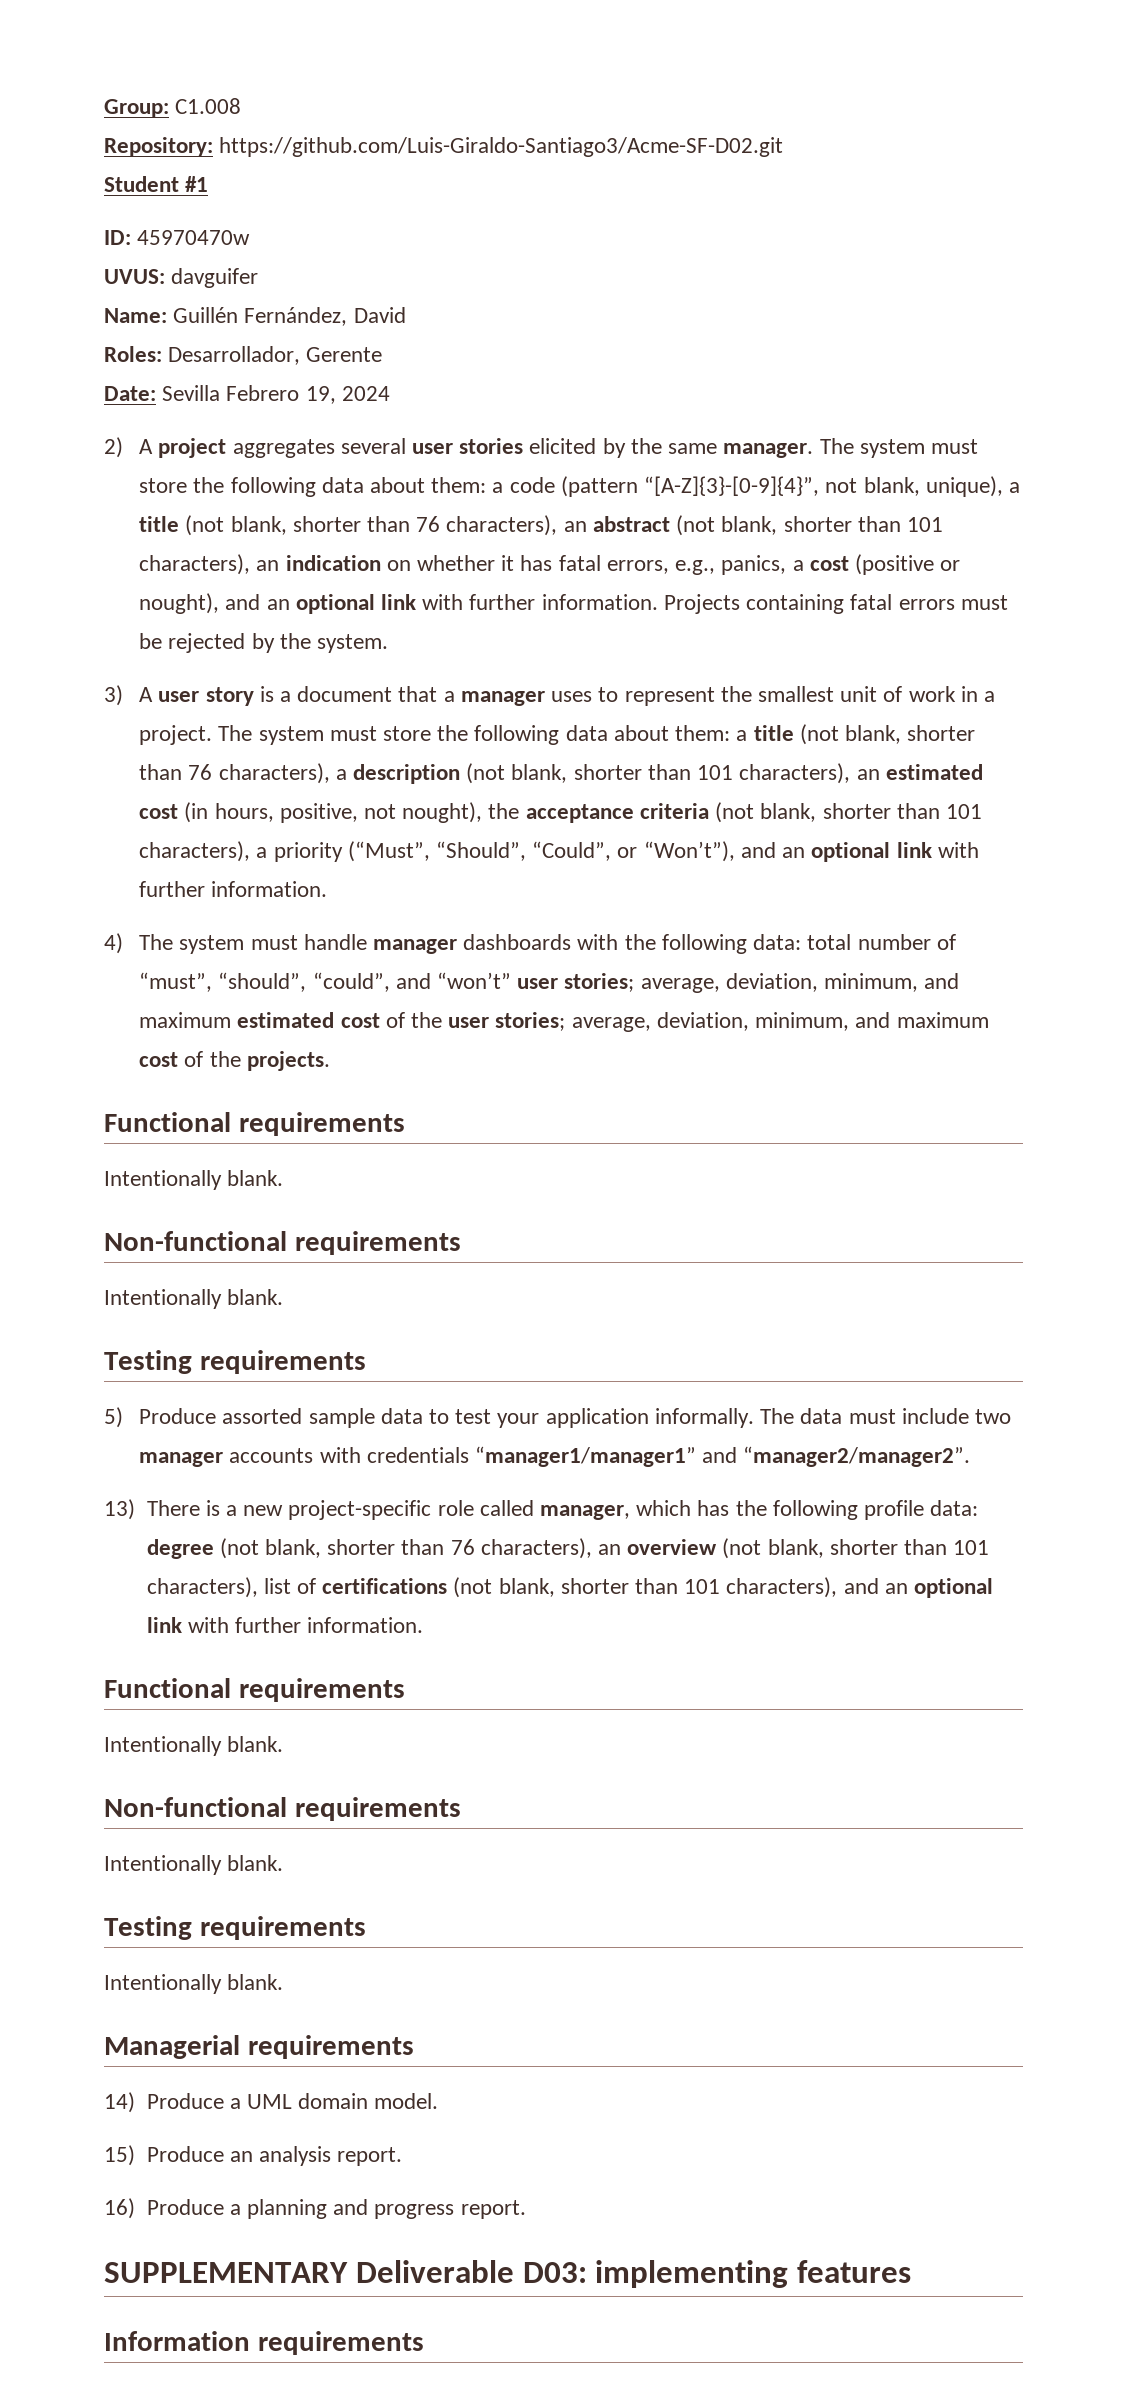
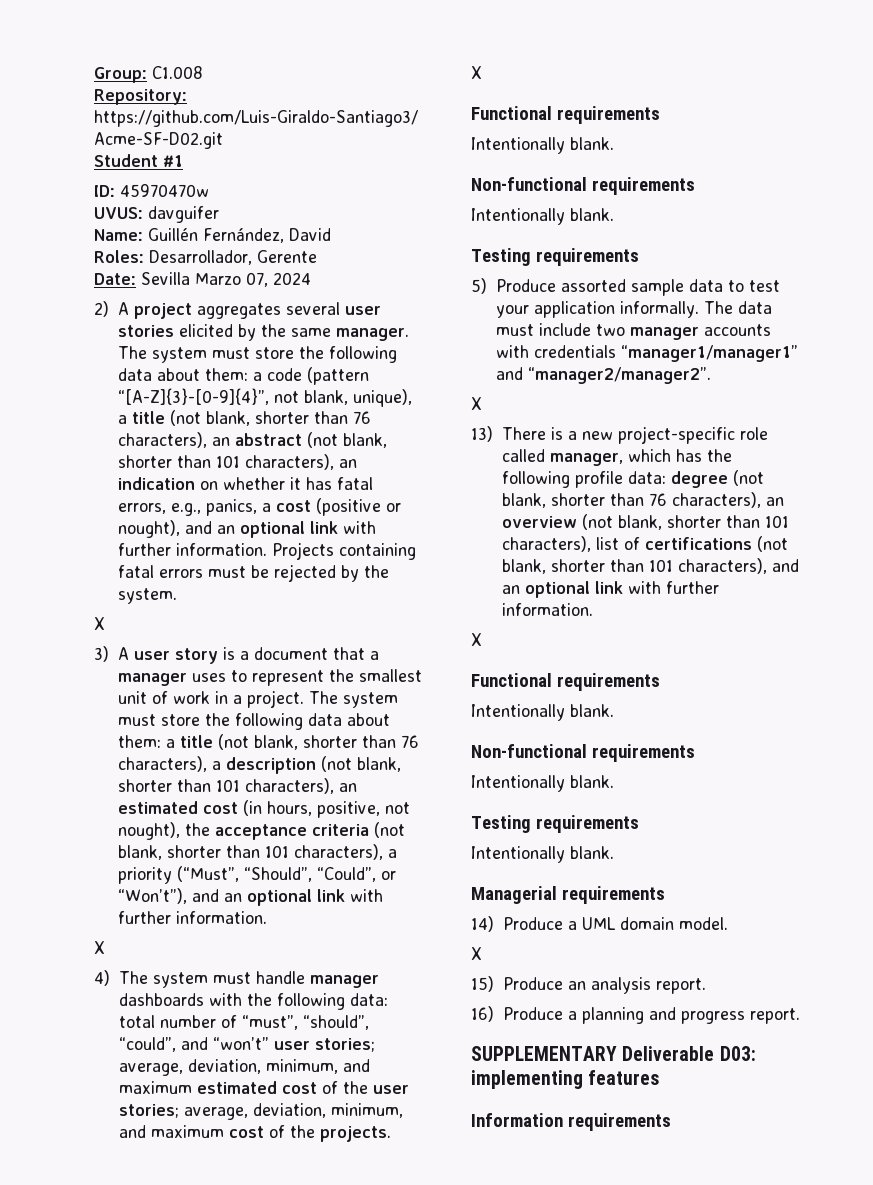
- Date: Sevilla Febrero 19, 2024
+ Date: Sevilla Marzo 07, 2024
  Projects containing fatal errors must be rejected by the system.
+ X
  The system must store the following data about them: a title (not blank, shorter than 76 characters), a description (not blank, shorter than 101 characters), an estimated cost (in hours, positive, not nought), the acceptance criteria (not blank, shorter than 101 characters), a priority (“Must”, “Should”, “Could”, or “Won’t”), and an optional link with further information.
+ X
  4) The system must handle manager dashboards with the following data: total number of “must”, “should”, “could”, and “won’t” user stories; average, deviation, minimum, and maximum estimated cost of the user stories; average, deviation, minimum, and maximum cost of the projects.
+ X
  The data must include two manager accounts with credentials “manager1/manager1” and “manager2/manager2”.
+ X
  13) There is a new project-specific role called manager, which has the following profile data: degree (not blank, shorter than 76 characters), an overview (not blank, shorter than 101 characters), list of certifications (not blank, shorter than 101 characters), and an optional link with further information.
+ X
  14) Produce a UML domain model.
+ X

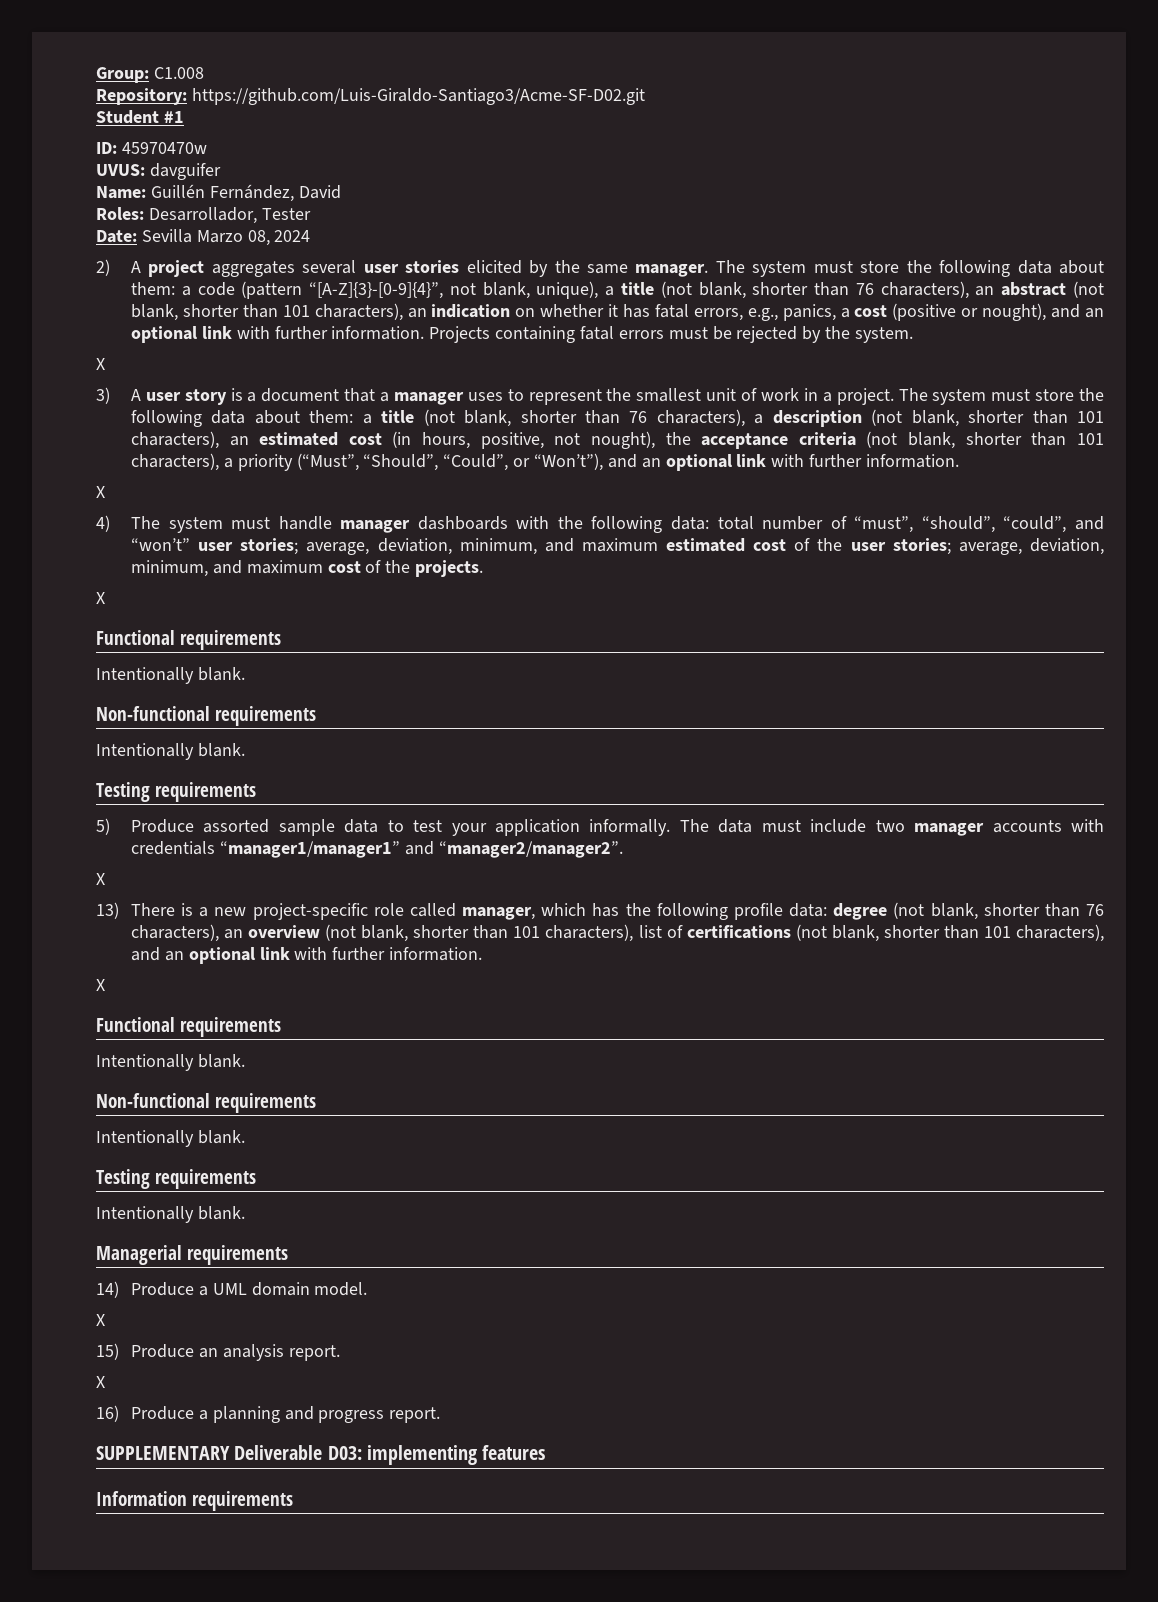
- Roles: Desarrollador, Gerente
+ Roles: Desarrollador, Tester
- Date: Sevilla Marzo 07, 2024
+ Date: Sevilla Marzo 08, 2024
  15) Produce an analysis report.
+ X

